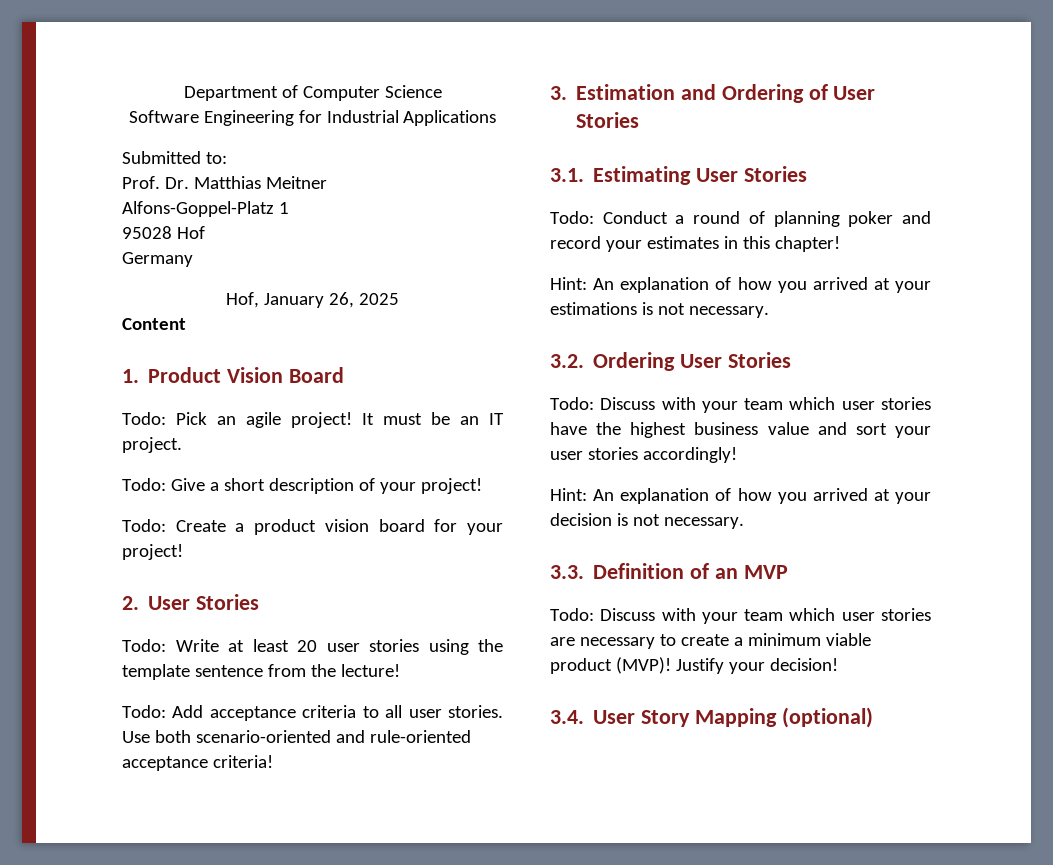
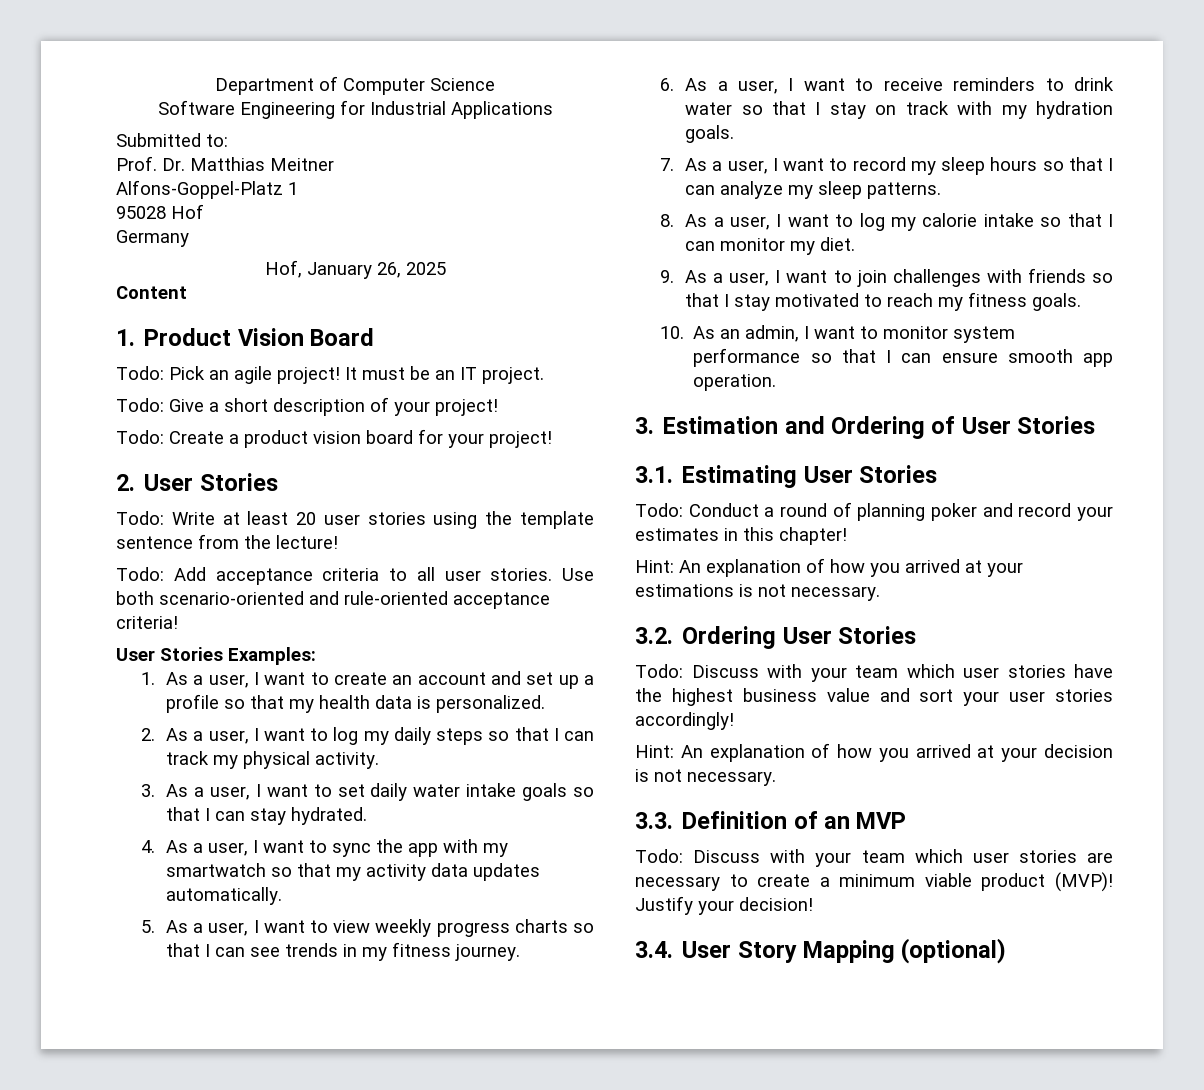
+ User Stories Examples:
+ 1. As a user, I want to create an account and set up a profile so that my health data is personalized.
+ 2. As a user, I want to log my daily steps so that I can track my physical activity.
+ 3. As a user, I want to set daily water intake goals so that I can stay hydrated.
+ 4. As a user, I want to sync the app with my smartwatch so that my activity data updates automatically.
+ 5. As a user, I want to view weekly progress charts so that I can see trends in my fitness journey.
+ 6. As a user, I want to receive reminders to drink water so that I stay on track with my hydration goals.
+ 7. As a user, I want to record my sleep hours so that I can analyze my sleep patterns.
+ 8. As a user, I want to log my calorie intake so that I can monitor my diet.
+ 9. As a user, I want to join challenges with friends so that I stay motivated to reach my fitness goals.
+ 10. As an admin, I want to monitor system performance so that I can ensure smooth app operation.

